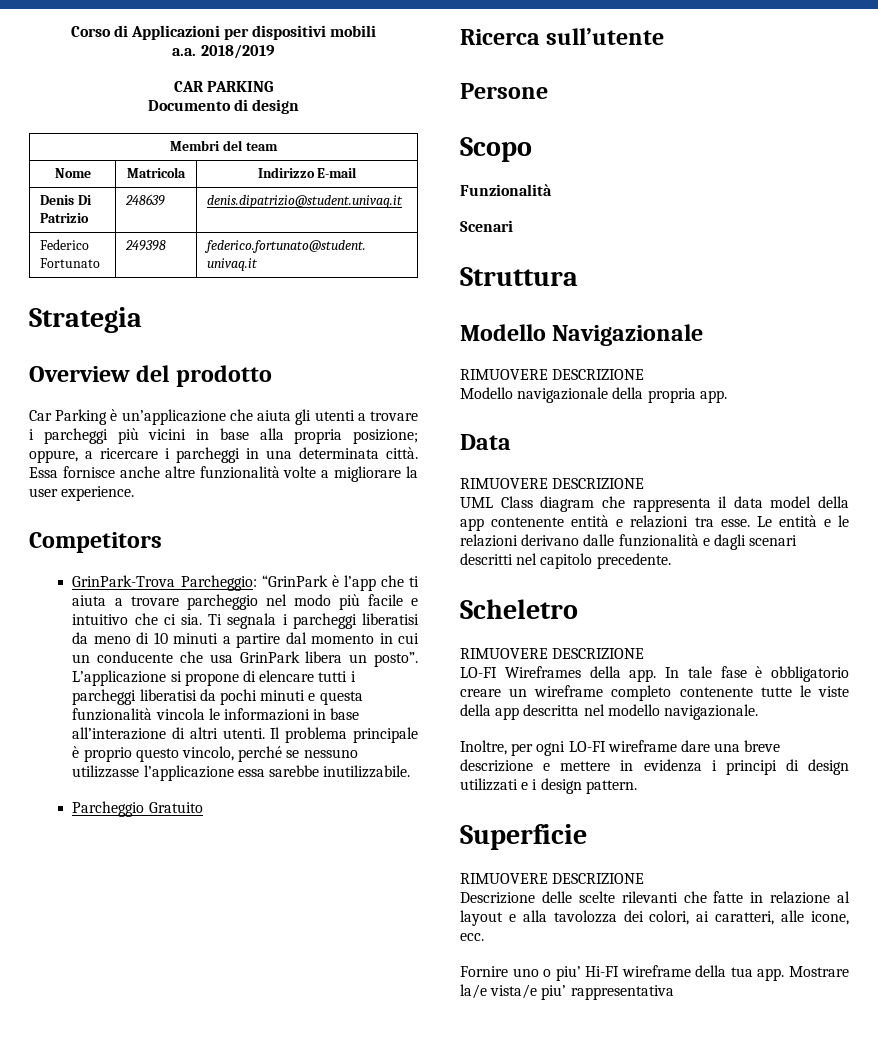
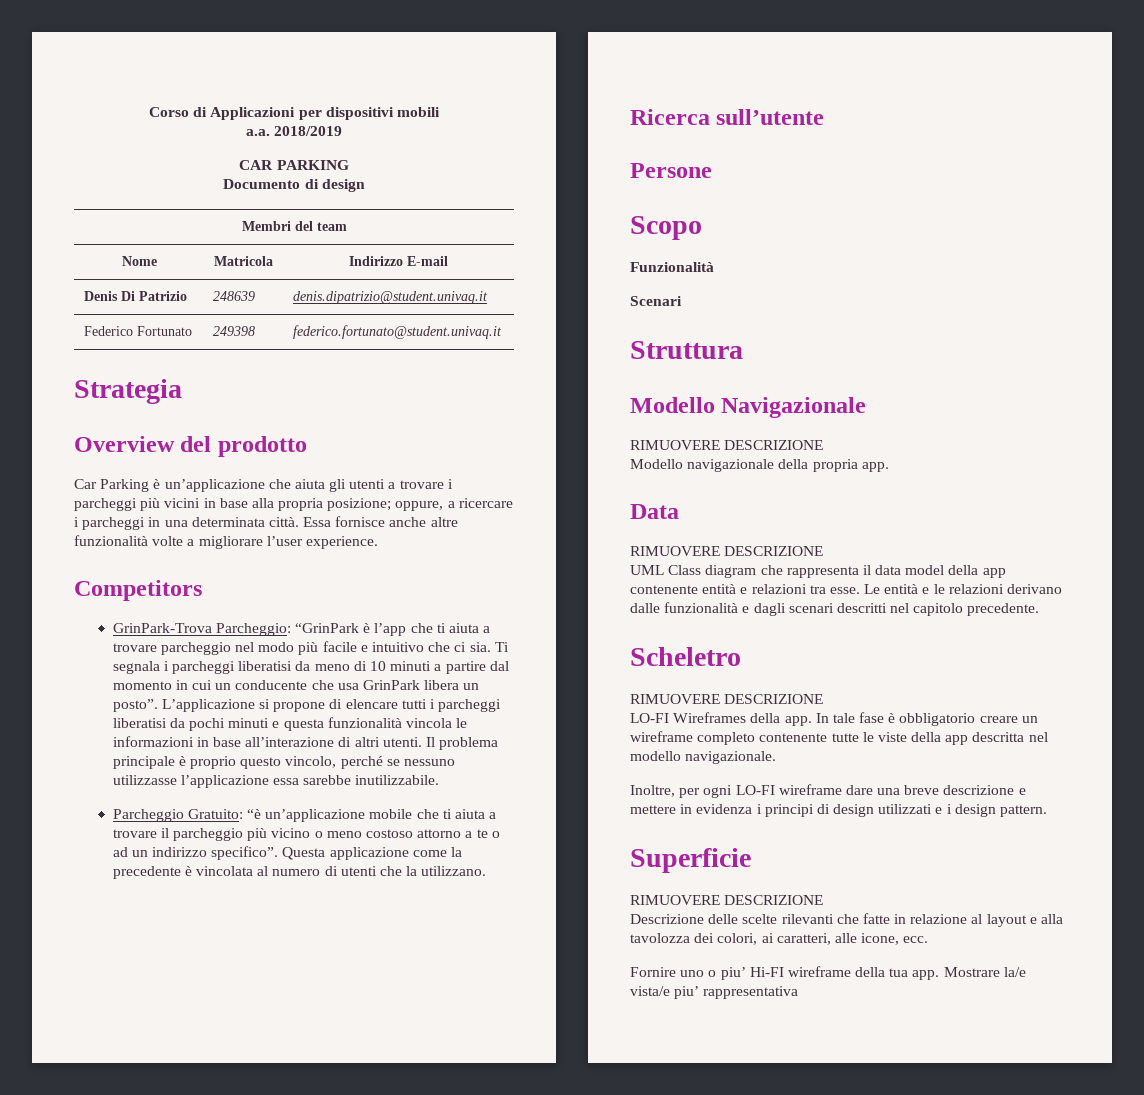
- Essa fornisce anche altre funzionalità volte a migliorare la user experience.
+ Essa fornisce anche altre funzionalità volte a migliorare l’user experience.
- Parcheggio Gratuito
+ Parcheggio Gratuito: “è un’applicazione mobile che ti aiuta a trovare il parcheggio più vicino o meno costoso attorno a te o ad un indirizzo specifico”. Questa applicazione come la precedente è vincolata al numero di utenti che la utilizzano.

